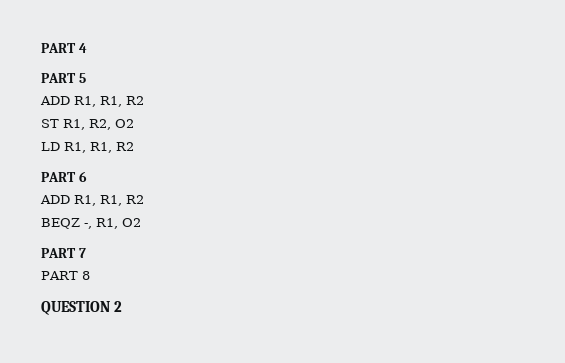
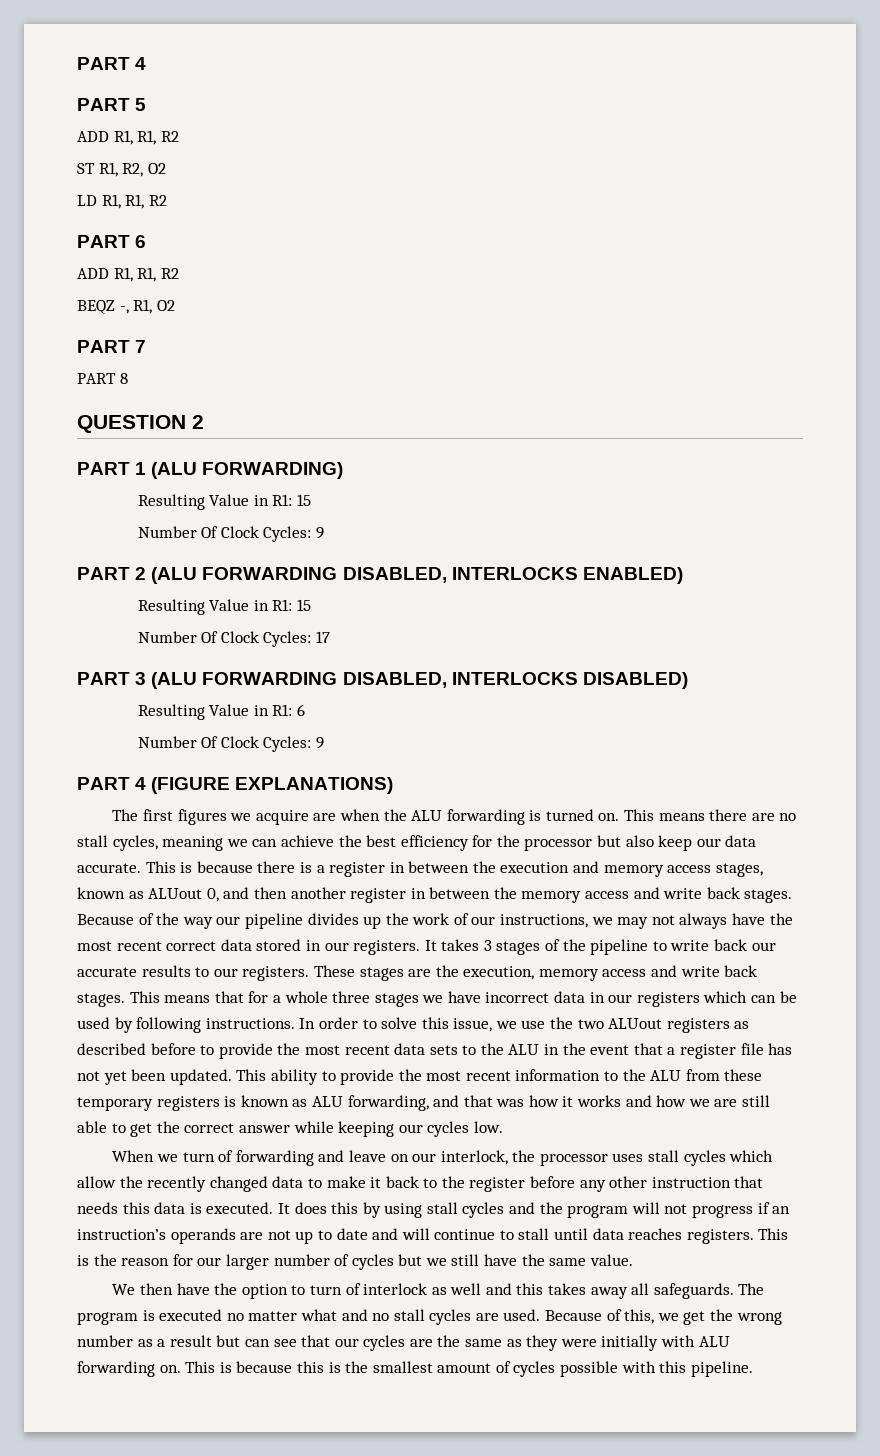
+ PART 1 (ALU FORWARDING)
+ Resulting Value in R1: 15
+ Number Of Clock Cycles: 9
+ PART 2 (ALU FORWARDING DISABLED, INTERLOCKS ENABLED)
+ Resulting Value in R1: 15
+ Number Of Clock Cycles: 17
+ PART 3 (ALU FORWARDING DISABLED, INTERLOCKS DISABLED)
+ Resulting Value in R1: 6
+ Number Of Clock Cycles: 9
+ PART 4 (FIGURE EXPLANATIONS)
+ The first figures we acquire are when the ALU forwarding is turned on. This means there are no stall cycles, meaning we can achieve the best efficiency for the processor but also keep our data accurate. This is because there is a register in between the execution and memory access stages, known as ALUout 0, and then another register in between the memory access and write back stages. Because of the way our pipeline divides up the work of our instructions, we may not always have the most recent correct data stored in our registers. It takes 3 stages of the pipeline to write back our accurate results to our registers. These stages are the execution, memory access and write back stages. This means that for a whole three stages we have incorrect data in our registers which can be used by following instructions. In order to solve this issue, we use the two ALUout registers as described before to provide the most recent data sets to the ALU in the event that a register file has not yet been updated. This ability to provide the most recent information to the ALU from these temporary registers is known as ALU forwarding, and that was how it works and how we are still able to get the correct answer while keeping our cycles low.
+ When we turn of forwarding and leave on our interlock, the processor uses stall cycles which allow the recently changed data to make it back to the register before any other instruction that needs this data is executed. It does this by using stall cycles and the program will not progress if an instruction’s operands are not up to date and will continue to stall until data reaches registers. This is the reason for our larger number of cycles but we still have the same value.
+ We then have the option to turn of interlock as well and this takes away all safeguards. The program is executed no matter what and no stall cycles are used. Because of this, we get the wrong number as a result but can see that our cycles are the same as they were initially with ALU forwarding on. This is because this is the smallest amount of cycles possible with this pipeline.

